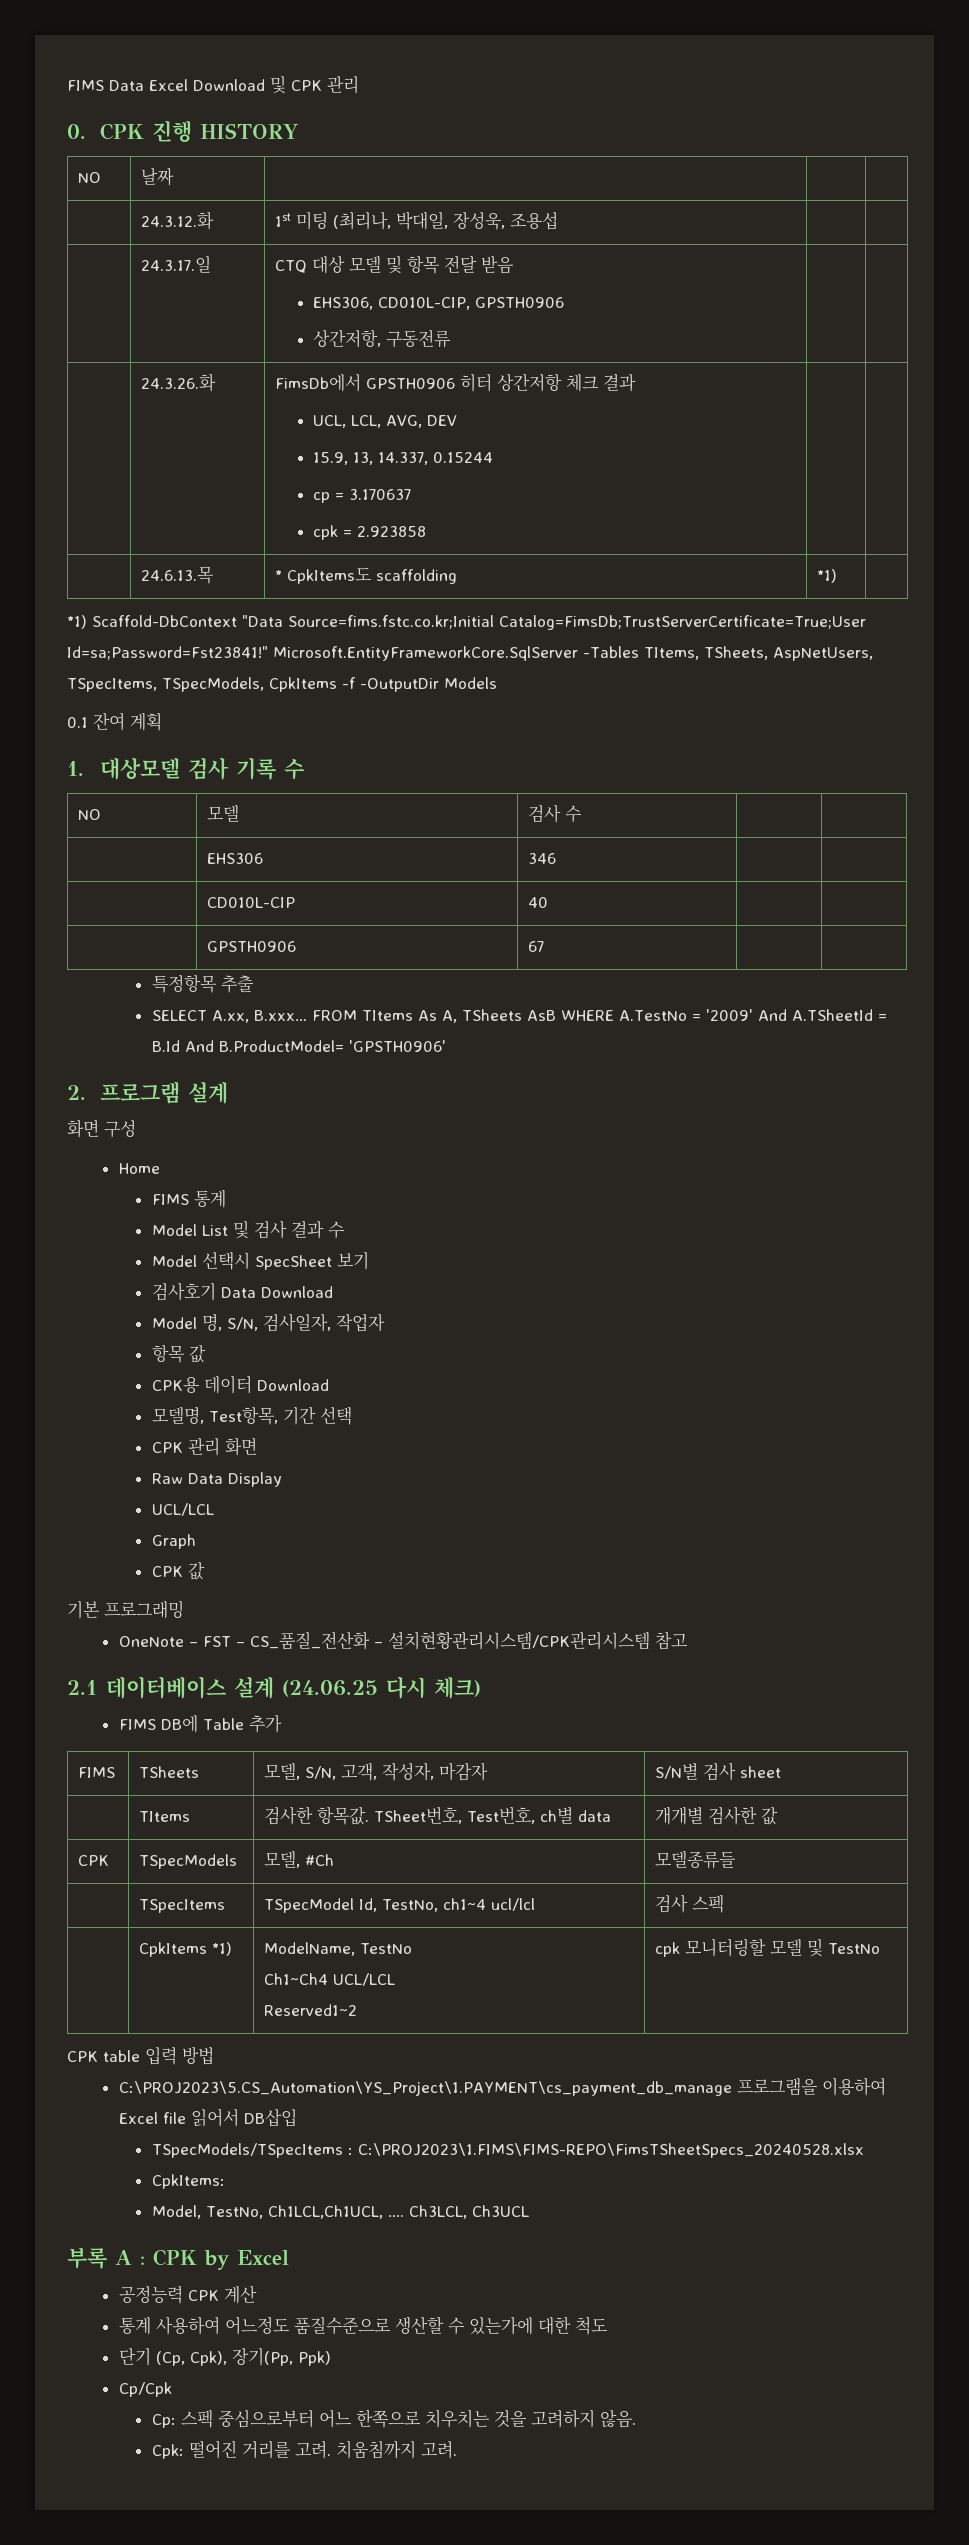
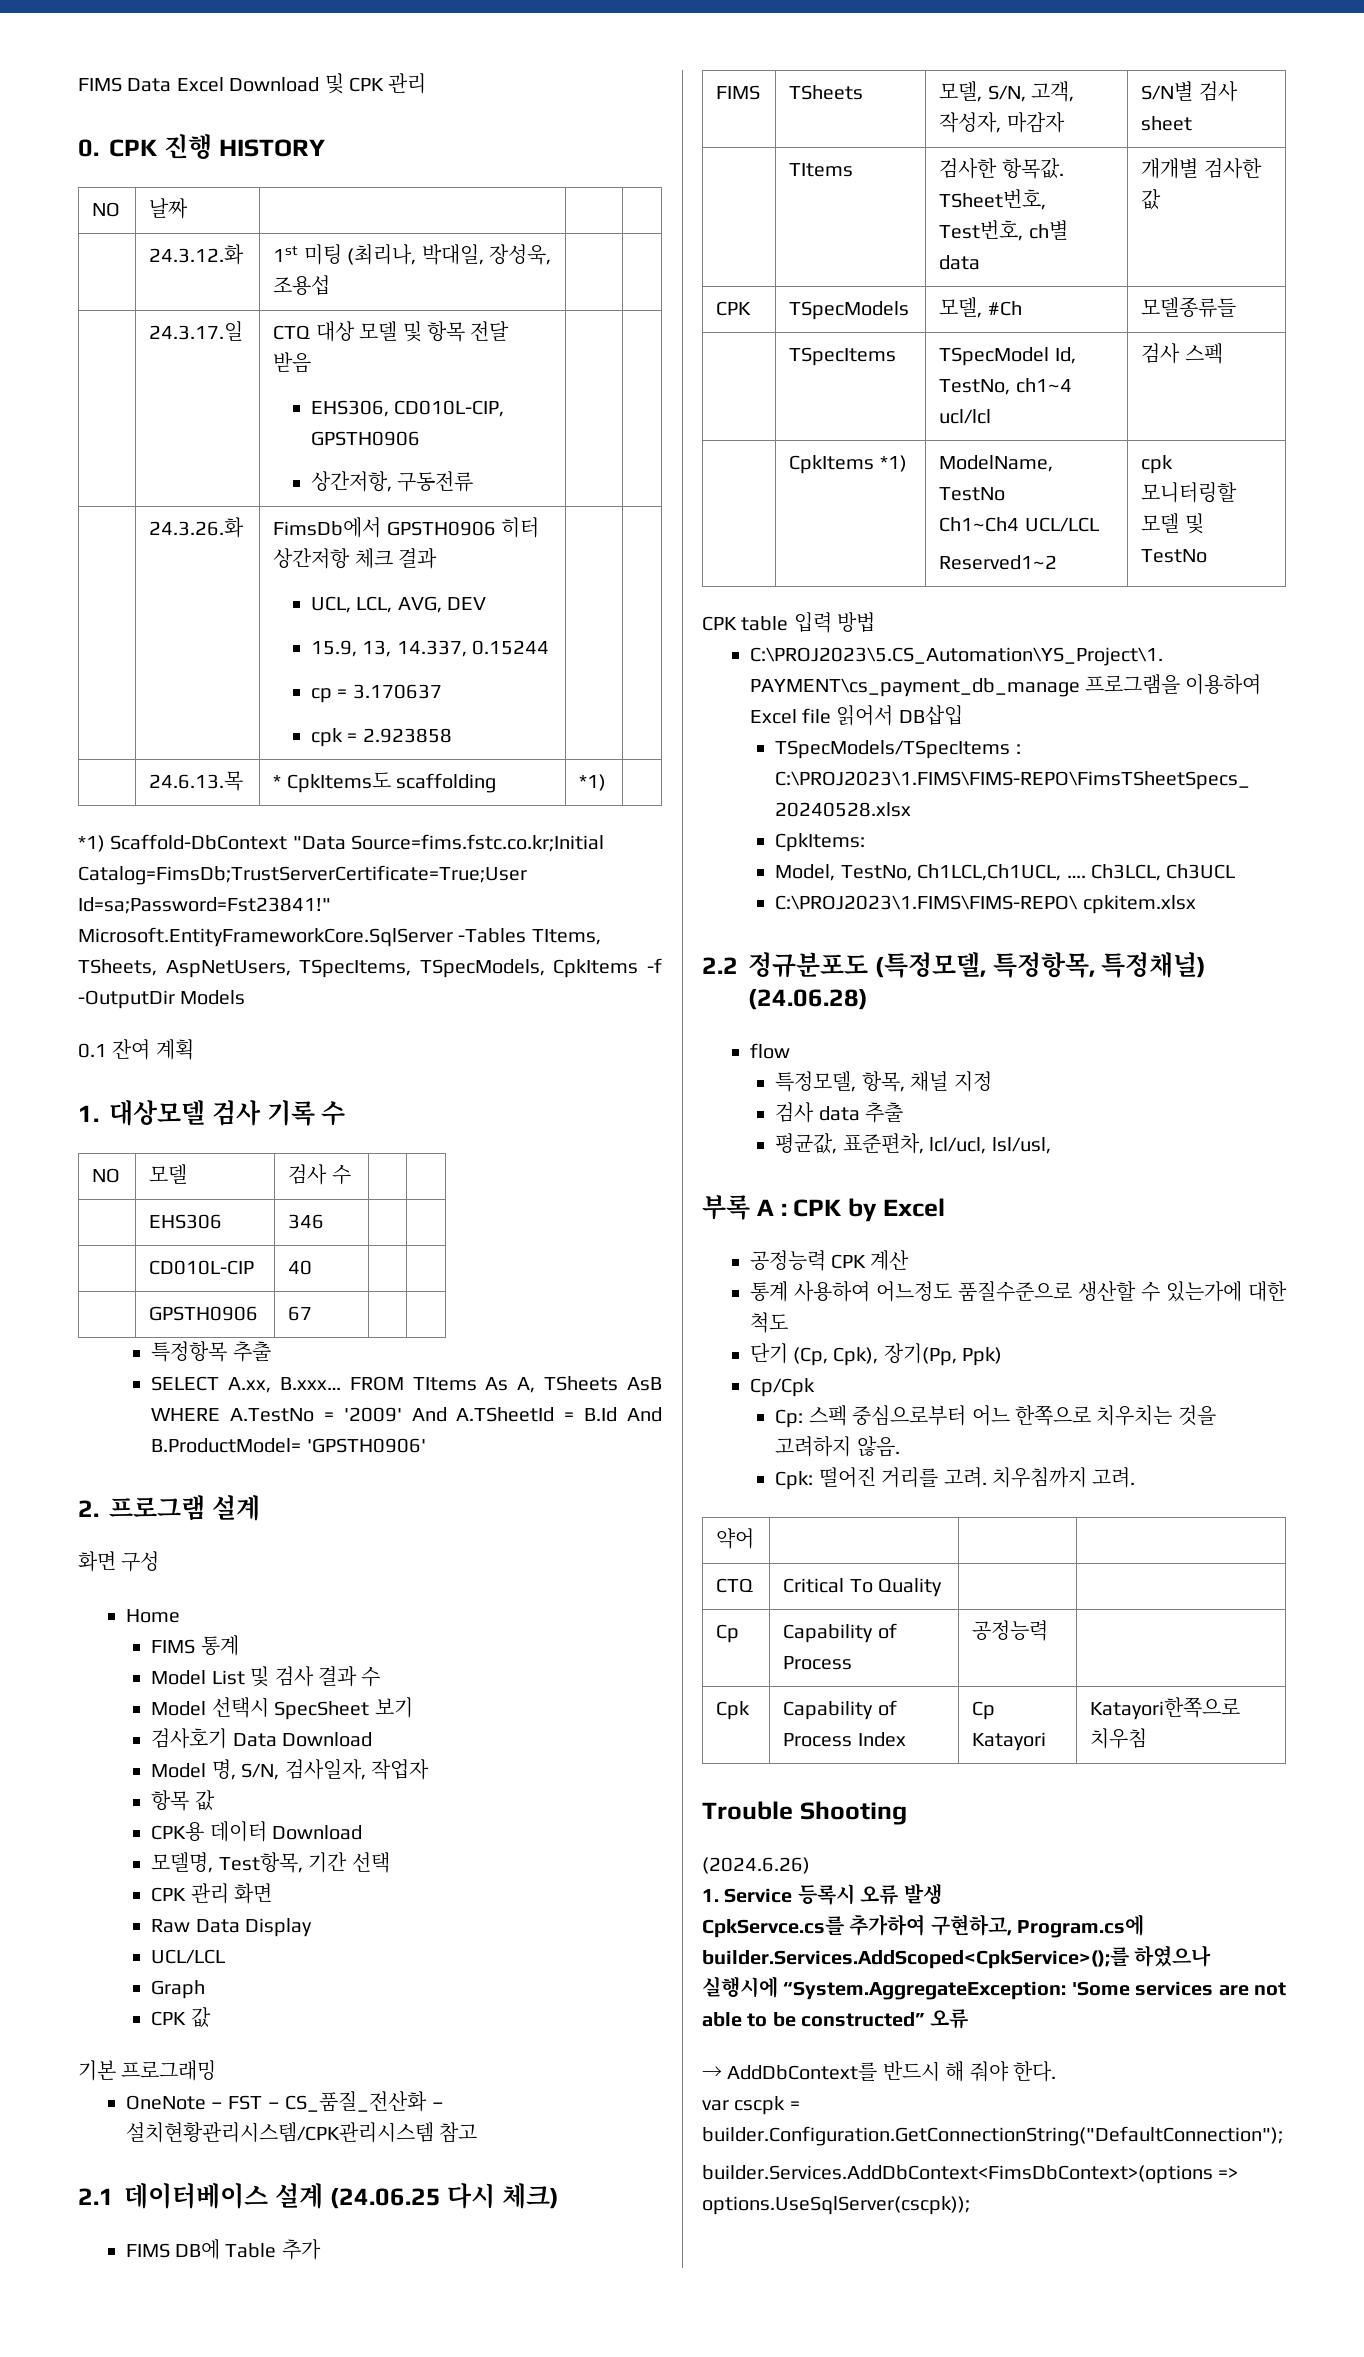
+ C:\PROJ2023\1.FIMS\FIMS-REPO\ cpkitem.xlsx
+ 2.2 정규분포도 (특정모델, 특정항목, 특정채널) (24.06.28)
+ flow
+ 특정모델, 항목, 채널 지정
+ 검사 data 추출
+ 평균값, 표준편차, lcl/ucl, lsl/usl,
- 치움침까지 고려.
+ 치우침까지 고려.
+ 약어 | | |
+ CTQ | Critical To Quality | |
+ Cp | Capability of Process | 공정능력 |
+ Cpk | Capability of Process Index | Cp Katayori | Katayori한쪽으로 치우침
+ Trouble Shooting
+ (2024.6.26)
+ 1. Service 등록시 오류 발생
+ CpkServce.cs를 추가하여 구현하고, Program.cs에 builder.Services.AddScoped<CpkService>();를 하였으나 실행시에 “System.AggregateException: 'Some services are not able to be constructed” 오류
+ → AddDbContext를 반드시 해 줘야 한다.
+ var cscpk = builder.Configuration.GetConnectionString("DefaultConnection");
+ builder.Services.AddDbContext<FimsDbContext>(options => options.UseSqlServer(cscpk));

